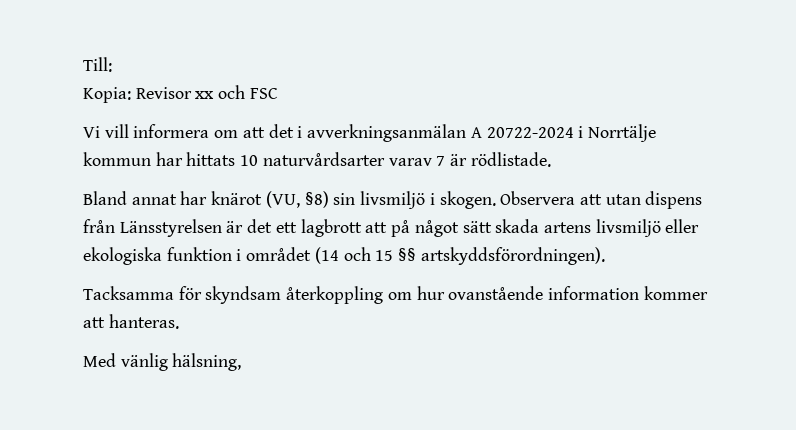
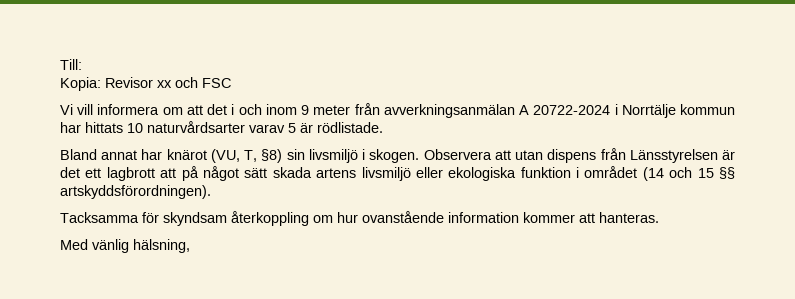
- Vi vill informera om att det i avverkningsanmälan A 20722-2024 i Norrtälje kommun har hittats 10 naturvårdsarter varav 7 är rödlistade.
+ Vi vill informera om att det i och inom 9 meter från avverkningsanmälan A 20722-2024 i Norrtälje kommun har hittats 10 naturvårdsarter varav 5 är rödlistade.
- Bland annat har knärot (VU, §8) sin livsmiljö i skogen.
+ Bland annat har knärot (VU, T, §8) sin livsmiljö i skogen.

